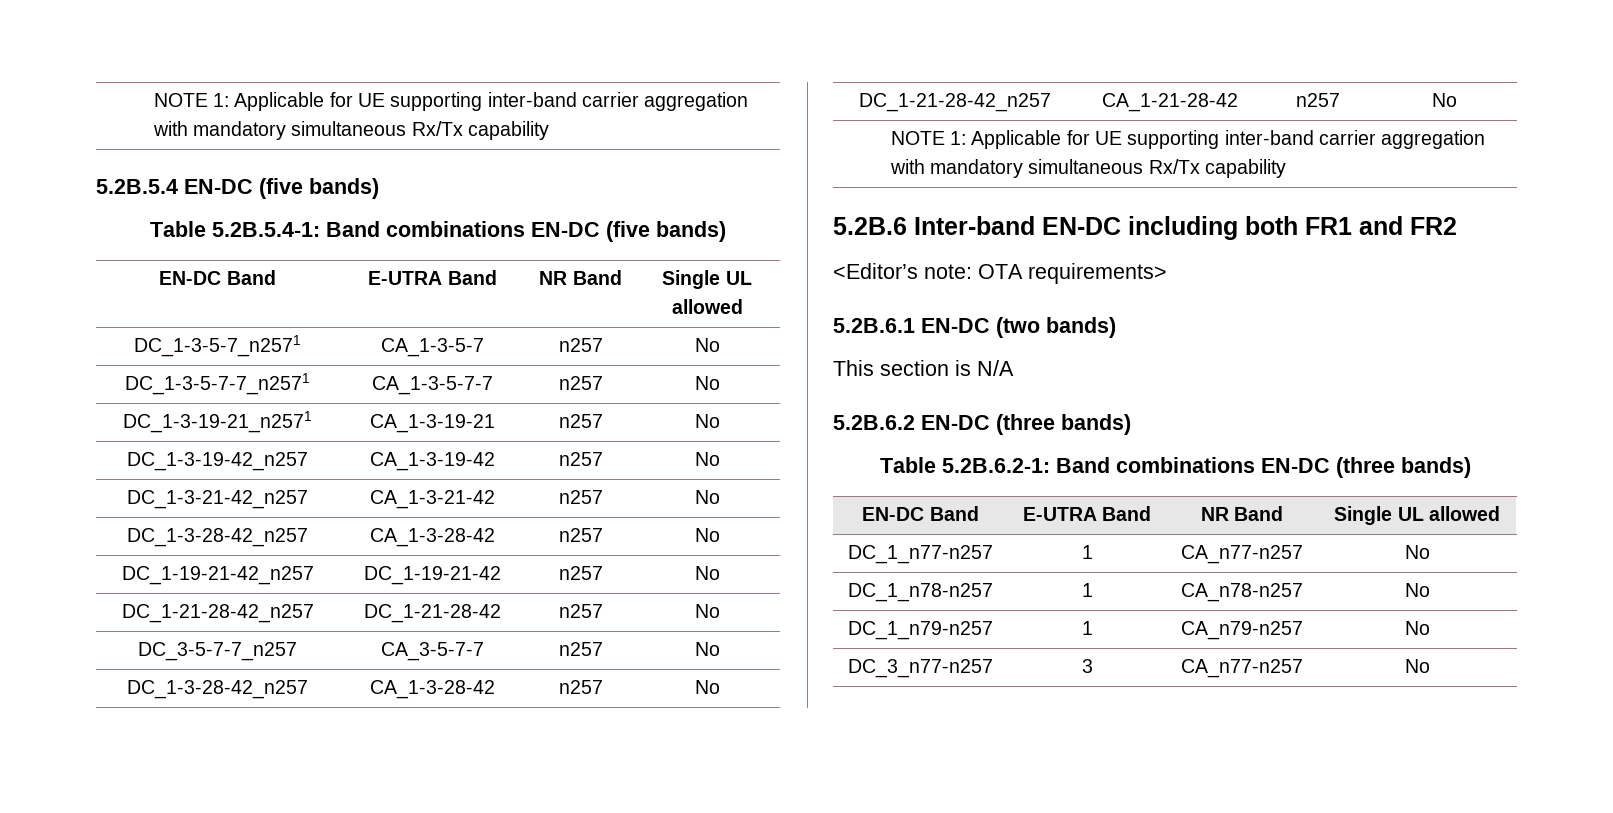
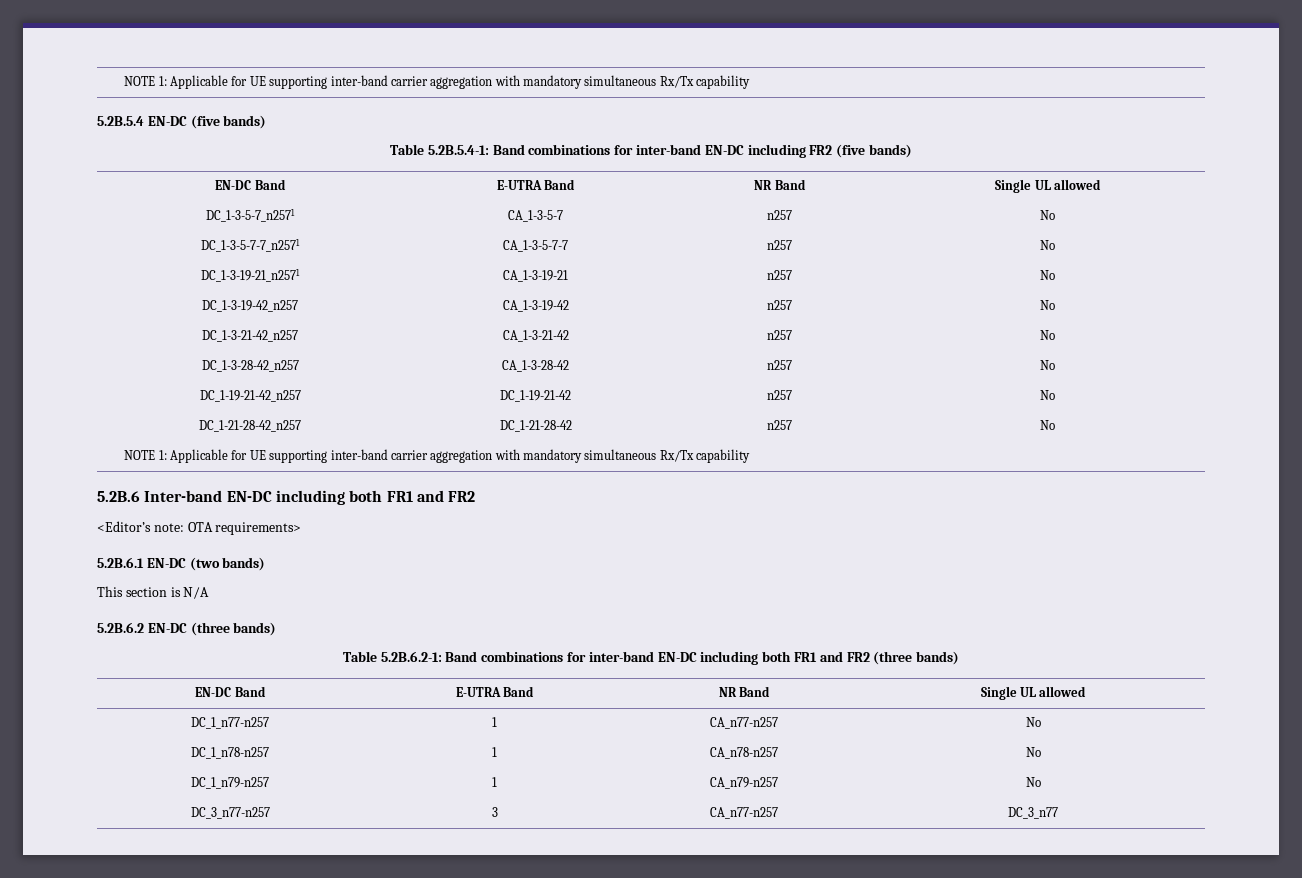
- Table 5.2B.5.4-1: Band combinations EN-DC (five bands)
+ Table 5.2B.5.4-1: Band combinations for inter-band EN-DC including FR2 (five bands)
- DC_3-5-7-7_n257 | CA_3-5-7-7 | n257 | No
- DC_1-3-28-42_n257 | CA_1-3-28-42 | n257 | No
- DC_1-21-28-42_n257 | CA_1-21-28-42 | n257 | No
- Table 5.2B.6.2-1: Band combinations EN-DC (three bands)
+ Table 5.2B.6.2-1: Band combinations for inter-band EN-DC including both FR1 and FR2 (three bands)
- DC_3_n77-n257 | 3 | CA_n77-n257 | No
+ DC_3_n77-n257 | 3 | CA_n77-n257 | DC_3_n77

